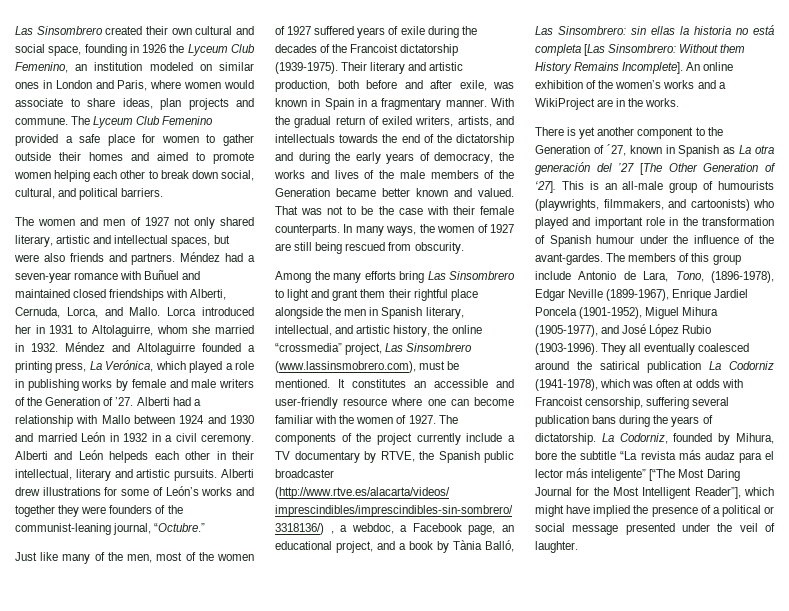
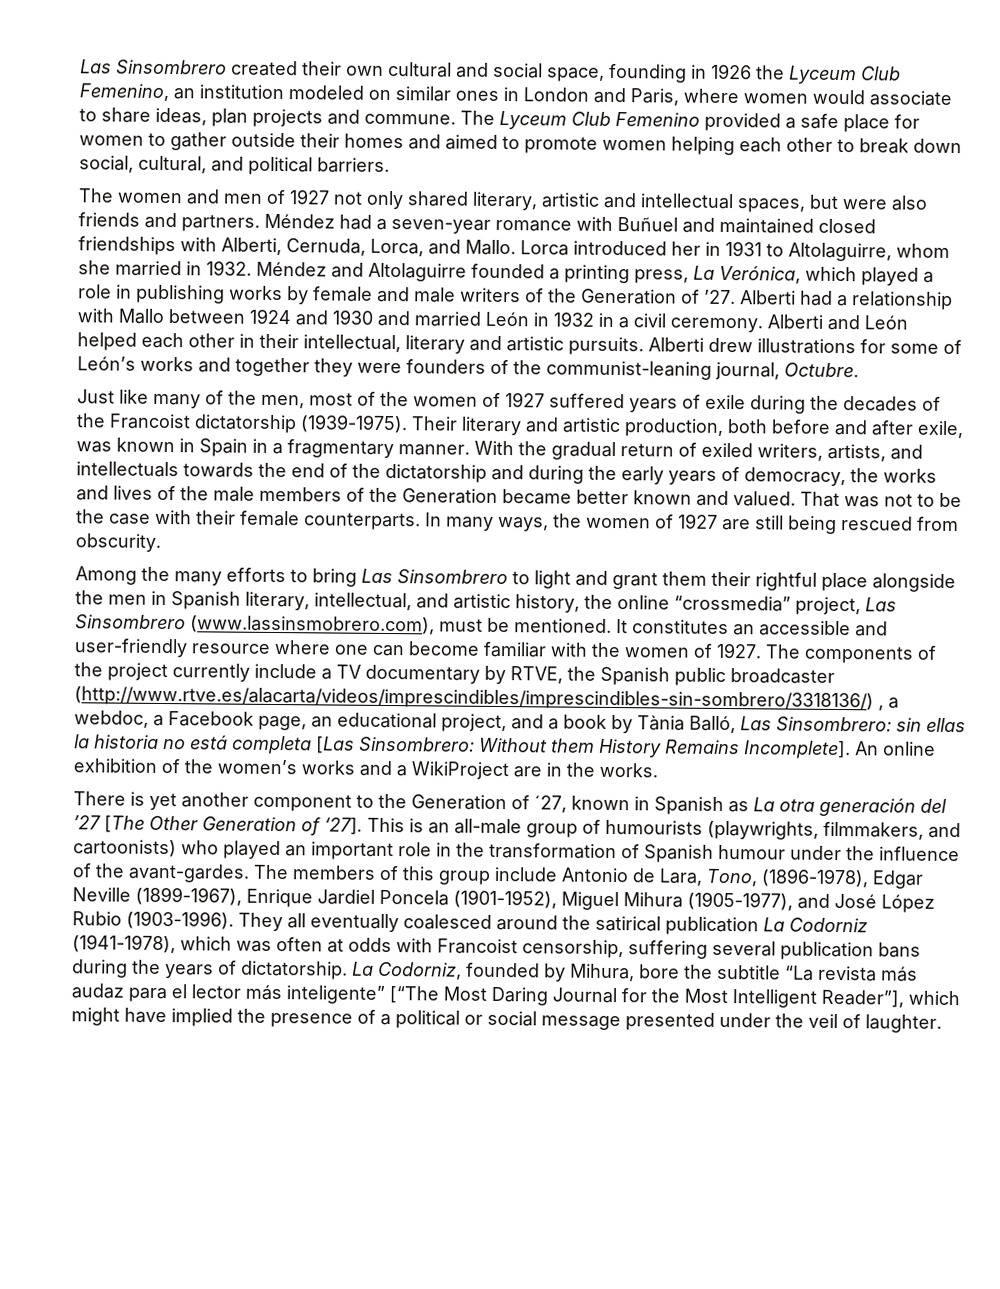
- Alberti and León helpeds each other in their intellectual, literary and artistic pursuits.
+ Alberti and León helped each other in their intellectual, literary and artistic pursuits.
- Alberti drew illustrations for some of León’s works and together they were founders of the communist-leaning journal, “Octubre.”
+ Alberti drew illustrations for some of León’s works and together they were founders of the communist-leaning journal, Octubre.
- Among the many efforts bring Las Sinsombrero to light and grant them their rightful place alongside the men in Spanish literary, intellectual, and artistic history, the online “crossmedia” project, Las Sinsombrero (www.lassinsmobrero.com), must be mentioned.
+ Among the many efforts to bring Las Sinsombrero to light and grant them their rightful place alongside the men in Spanish literary, intellectual, and artistic history, the online “crossmedia” project, Las Sinsombrero (www.lassinsmobrero.com), must be mentioned.
- This is an all-male group of humourists (playwrights, filmmakers, and cartoonists) who played and important role in the transformation of Spanish humour under the influence of the avant-gardes.
+ This is an all-male group of humourists (playwrights, filmmakers, and cartoonists) who played an important role in the transformation of Spanish humour under the influence of the avant-gardes.

